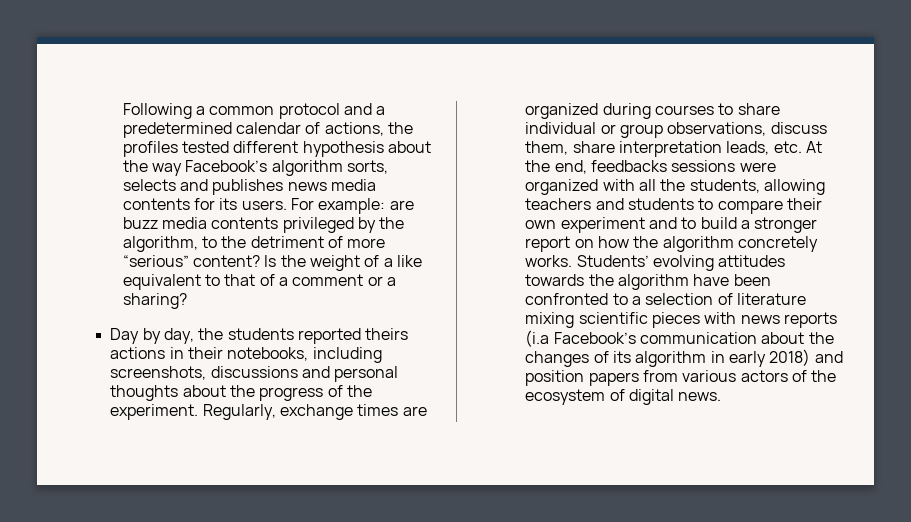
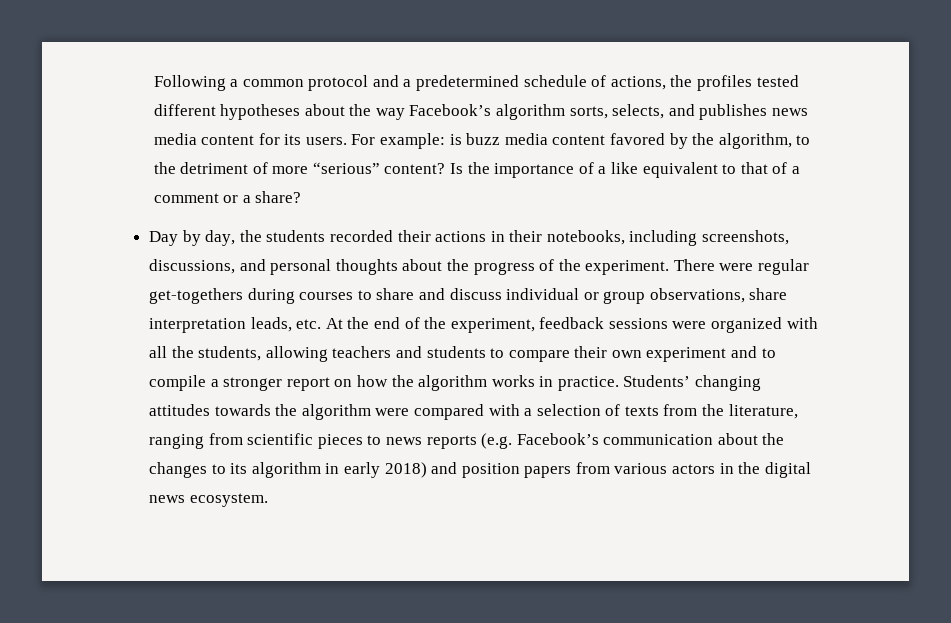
- Following a common protocol and a predetermined calendar of actions, the profiles tested different hypothesis about the way Facebook’s algorithm sorts, selects and publishes news media contents for its users.
+ Following a common protocol and a predetermined schedule of actions, the profiles tested different hypotheses about the way Facebook’s algorithm sorts, selects, and publishes news media content for its users.
- For example: are buzz media contents privileged by the algorithm, to the detriment of more “serious” content?
+ For example: is buzz media content favored by the algorithm, to the detriment of more “serious” content?
- Is the weight of a like equivalent to that of a comment or a sharing?
+ Is the importance of a like equivalent to that of a comment or a share?
- Day by day, the students reported theirs actions in their notebooks, including screenshots, discussions and personal thoughts about the progress of the experiment.
+ Day by day, the students recorded their actions in their notebooks, including screenshots, discussions, and personal thoughts about the progress of the experiment.
- Regularly, exchange times are organized during courses to share individual or group observations, discuss them, share interpretation leads, etc. At the end, feedbacks sessions were organized with all the students, allowing teachers and students to compare their own experiment and to build a stronger report on how the algorithm concretely works. Students’ evolving attitudes towards the algorithm have been confronted to a selection of literature mixing scientific pieces with news reports (i.a Facebook’s communication about the changes of its algorithm in early 2018) and position papers from various actors of the ecosystem of digital news.
+ There were regular get-togethers during courses to share and discuss individual or group observations, share interpretation leads, etc. At the end of the experiment, feedback sessions were organized with all the students, allowing teachers and students to compare their own experiment and to compile a stronger report on how the algorithm works in practice. Students’ changing attitudes towards the algorithm were compared with a selection of texts from the literature, ranging from scientific pieces to news reports (e.g. Facebook’s communication about the changes to its algorithm in early 2018) and position papers from various actors in the digital news ecosystem.

